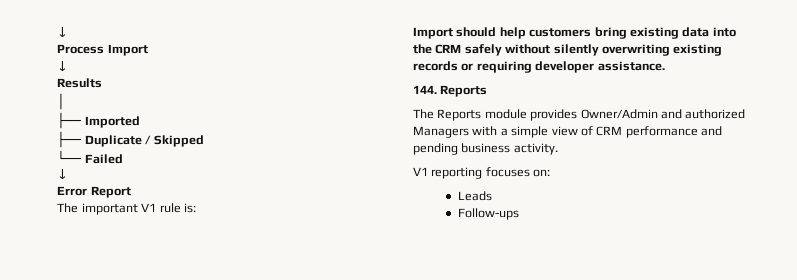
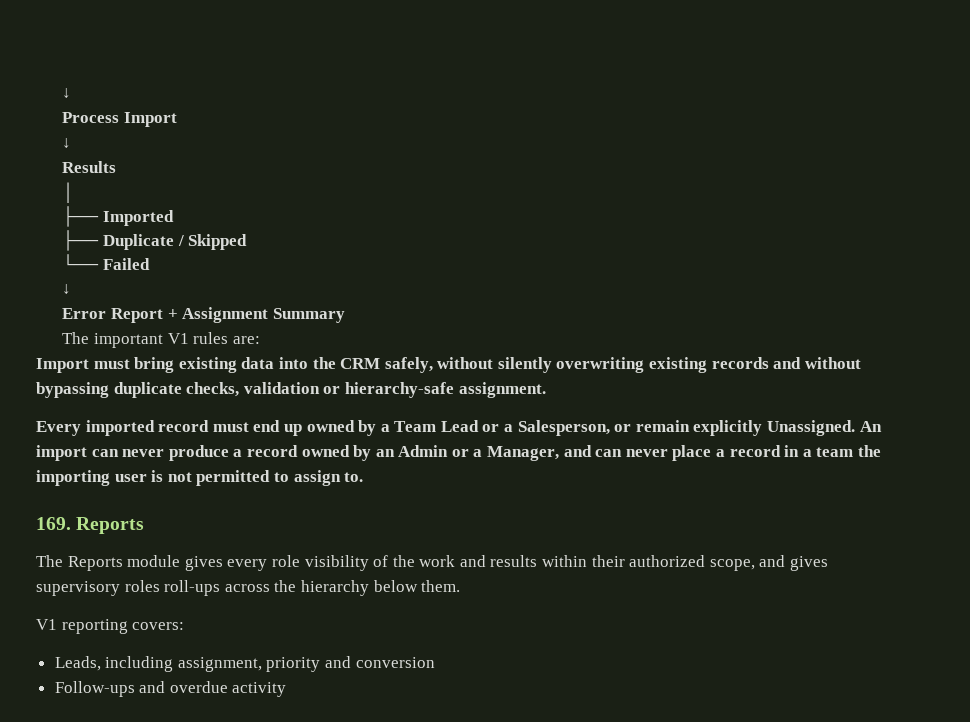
- Error Report
+ Error Report + Assignment Summary
- The important V1 rule is:
- Import should help customers bring existing data into the CRM safely without silently overwriting existing records or requiring developer assistance.
- 144. Reports
- The Reports module provides Owner/Admin and authorized Managers with a simple view of CRM performance and pending business activity.
- V1 reporting focuses on:
- Leads
- Follow-ups
+ The important V1 rules are:
+ Import must bring existing data into the CRM safely, without silently overwriting existing records and without bypassing duplicate checks, validation or hierarchy-safe assignment.
+ Every imported record must end up owned by a Team Lead or a Salesperson, or remain explicitly Unassigned. An import can never produce a record owned by an Admin or a Manager, and can never place a record in a team the importing user is not permitted to assign to.
+ 169. Reports
+ The Reports module gives every role visibility of the work and results within their authorized scope, and gives supervisory roles roll-ups across the hierarchy below them.
+ V1 reporting covers:
+ Leads, including assignment, priority and conversion
+ Follow-ups and overdue activity

